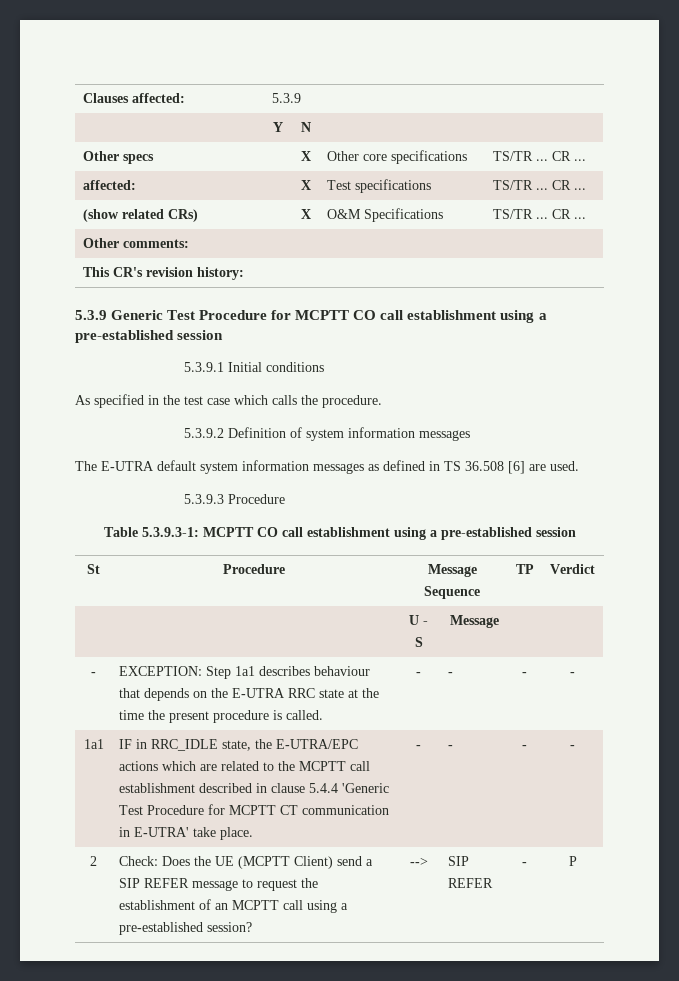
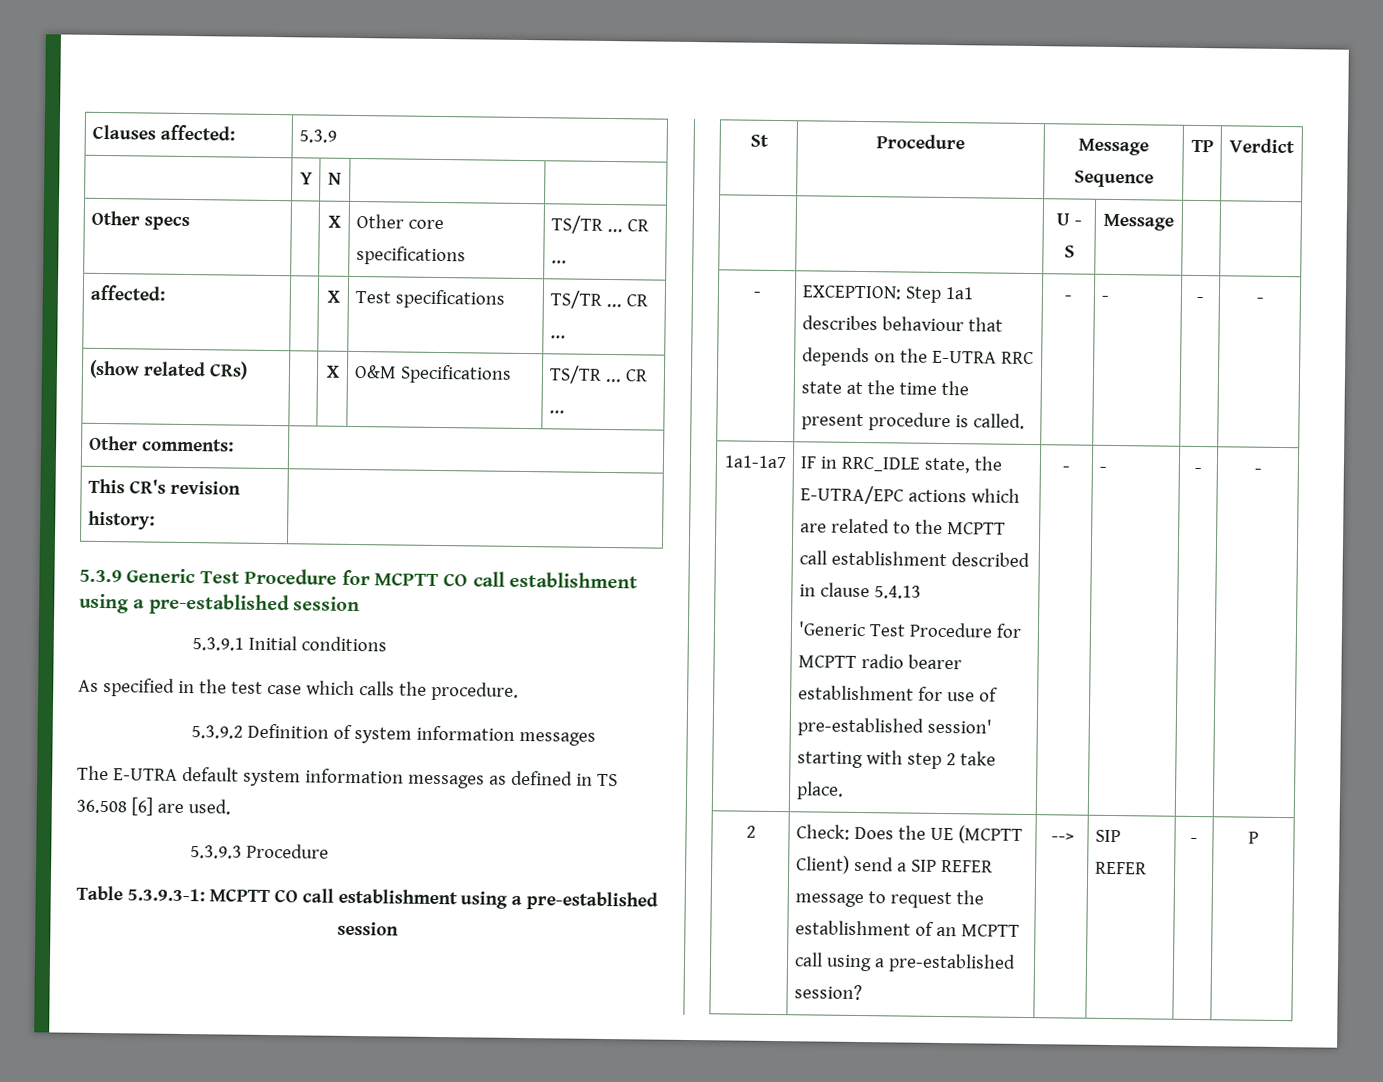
  - | EXCEPTION: Step 1a1 describes behaviour that depends on the E-UTRA RRC state at the time the present procedure is called. | - | - | - | -
- 1a1
+ 1a1-1a7
- IF in RRC_IDLE state, the E-UTRA/EPC actions which are related to the MCPTT call establishment described in clause 5.4.4 'Generic Test Procedure for MCPTT CT communication in E-UTRA' take place.
+ IF in RRC_IDLE state, the E-UTRA/EPC actions which are related to the MCPTT call establishment described in clause 5.4.13
+ 'Generic Test Procedure for MCPTT radio bearer establishment for use of pre-established session' starting with step 2 take place.

